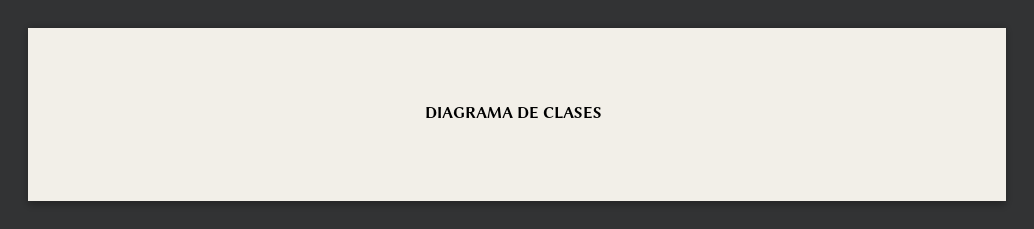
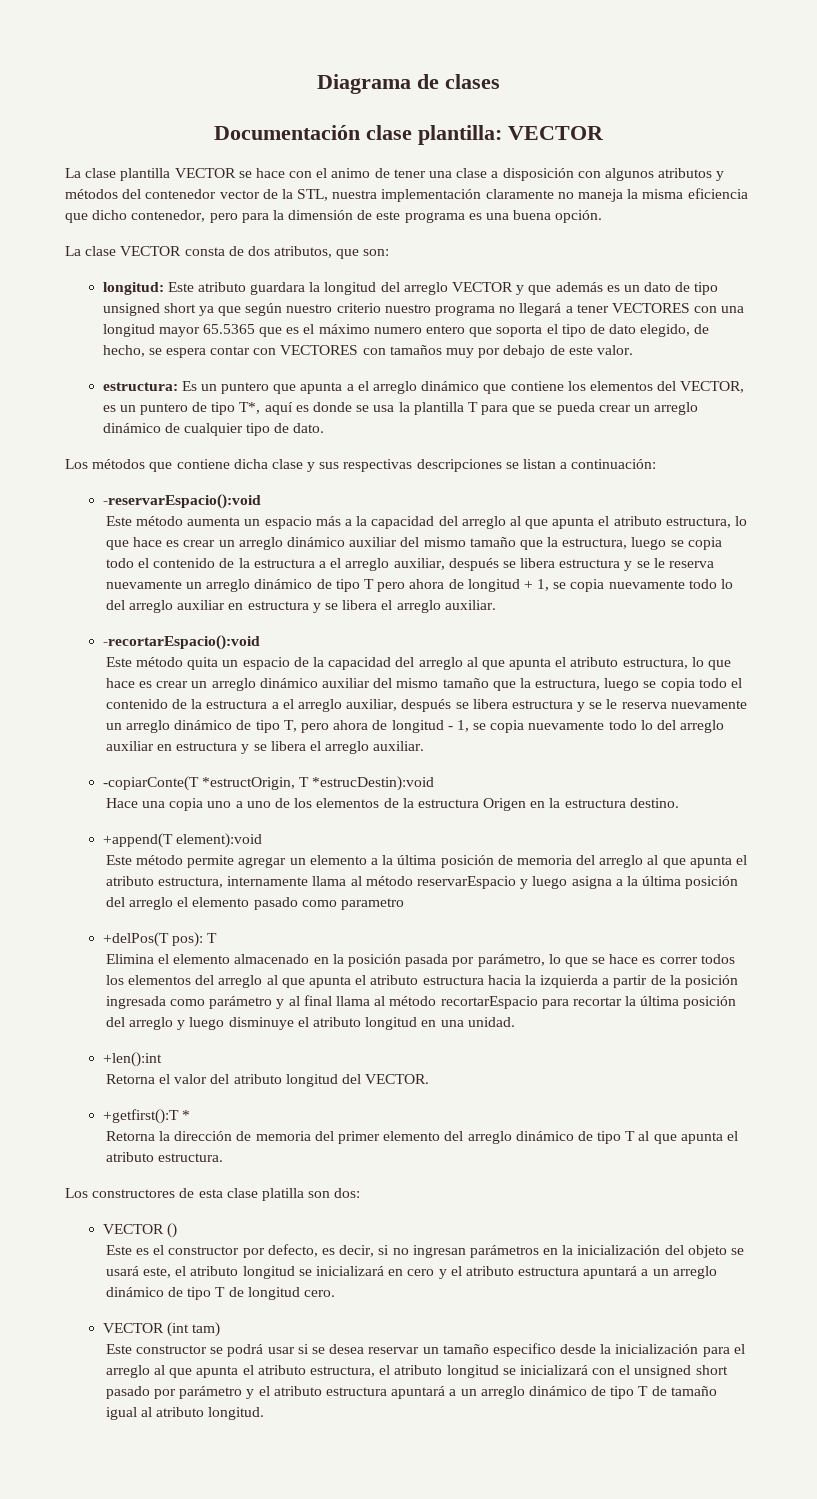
- DIAGRAMA DE CLASES
+ Diagrama de clases
+ Documentación clase plantilla: VECTOR
+ La clase plantilla VECTOR se hace con el animo de tener una clase a disposición con algunos atributos y métodos del contenedor vector de la STL, nuestra implementación claramente no maneja la misma eficiencia que dicho contenedor, pero para la dimensión de este programa es una buena opción.
+ La clase VECTOR consta de dos atributos, que son:
+ longitud: Este atributo guardara la longitud del arreglo VECTOR y que además es un dato de tipo unsigned short ya que según nuestro criterio nuestro programa no llegará a tener VECTORES con una longitud mayor 65.5365 que es el máximo numero entero que soporta el tipo de dato elegido, de hecho, se espera contar con VECTORES con tamaños muy por debajo de este valor.
+ estructura: Es un puntero que apunta a el arreglo dinámico que contiene los elementos del VECTOR, es un puntero de tipo T*, aquí es donde se usa la plantilla T para que se pueda crear un arreglo dinámico de cualquier tipo de dato.
+ Los métodos que contiene dicha clase y sus respectivas descripciones se listan a continuación:
+ -reservarEspacio():void
+ Este método aumenta un espacio más a la capacidad del arreglo al que apunta el atributo estructura, lo que hace es crear un arreglo dinámico auxiliar del mismo tamaño que la estructura, luego se copia todo el contenido de la estructura a el arreglo auxiliar, después se libera estructura y se le reserva nuevamente un arreglo dinámico de tipo T pero ahora de longitud + 1, se copia nuevamente todo lo del arreglo auxiliar en estructura y se libera el arreglo auxiliar.
+ -recortarEspacio():void
+ Este método quita un espacio de la capacidad del arreglo al que apunta el atributo estructura, lo que hace es crear un arreglo dinámico auxiliar del mismo tamaño que la estructura, luego se copia todo el contenido de la estructura a el arreglo auxiliar, después se libera estructura y se le reserva nuevamente un arreglo dinámico de tipo T, pero ahora de longitud - 1, se copia nuevamente todo lo del arreglo auxiliar en estructura y se libera el arreglo auxiliar.
+ -copiarConte(T *estructOrigin, T *estrucDestin):void
+ Hace una copia uno a uno de los elementos de la estructura Origen en la estructura destino.
+ +append(T element):void
+ Este método permite agregar un elemento a la última posición de memoria del arreglo al que apunta el atributo estructura, internamente llama al método reservarEspacio y luego asigna a la última posición del arreglo el elemento pasado como parametro
+ +delPos(T pos): T
+ Elimina el elemento almacenado en la posición pasada por parámetro, lo que se hace es correr todos los elementos del arreglo al que apunta el atributo estructura hacia la izquierda a partir de la posición ingresada como parámetro y al final llama al método recortarEspacio para recortar la última posición del arreglo y luego disminuye el atributo longitud en una unidad.
+ +len():int
+ Retorna el valor del atributo longitud del VECTOR.
+ +getfirst():T *
+ Retorna la dirección de memoria del primer elemento del arreglo dinámico de tipo T al que apunta el atributo estructura.
+ Los constructores de esta clase platilla son dos:
+ VECTOR ()
+ Este es el constructor por defecto, es decir, si no ingresan parámetros en la inicialización del objeto se usará este, el atributo longitud se inicializará en cero y el atributo estructura apuntará a un arreglo dinámico de tipo T de longitud cero.
+ VECTOR (int tam)
+ Este constructor se podrá usar si se desea reservar un tamaño especifico desde la inicialización para el arreglo al que apunta el atributo estructura, el atributo longitud se inicializará con el unsigned short pasado por parámetro y el atributo estructura apuntará a un arreglo dinámico de tipo T de tamaño igual al atributo longitud.

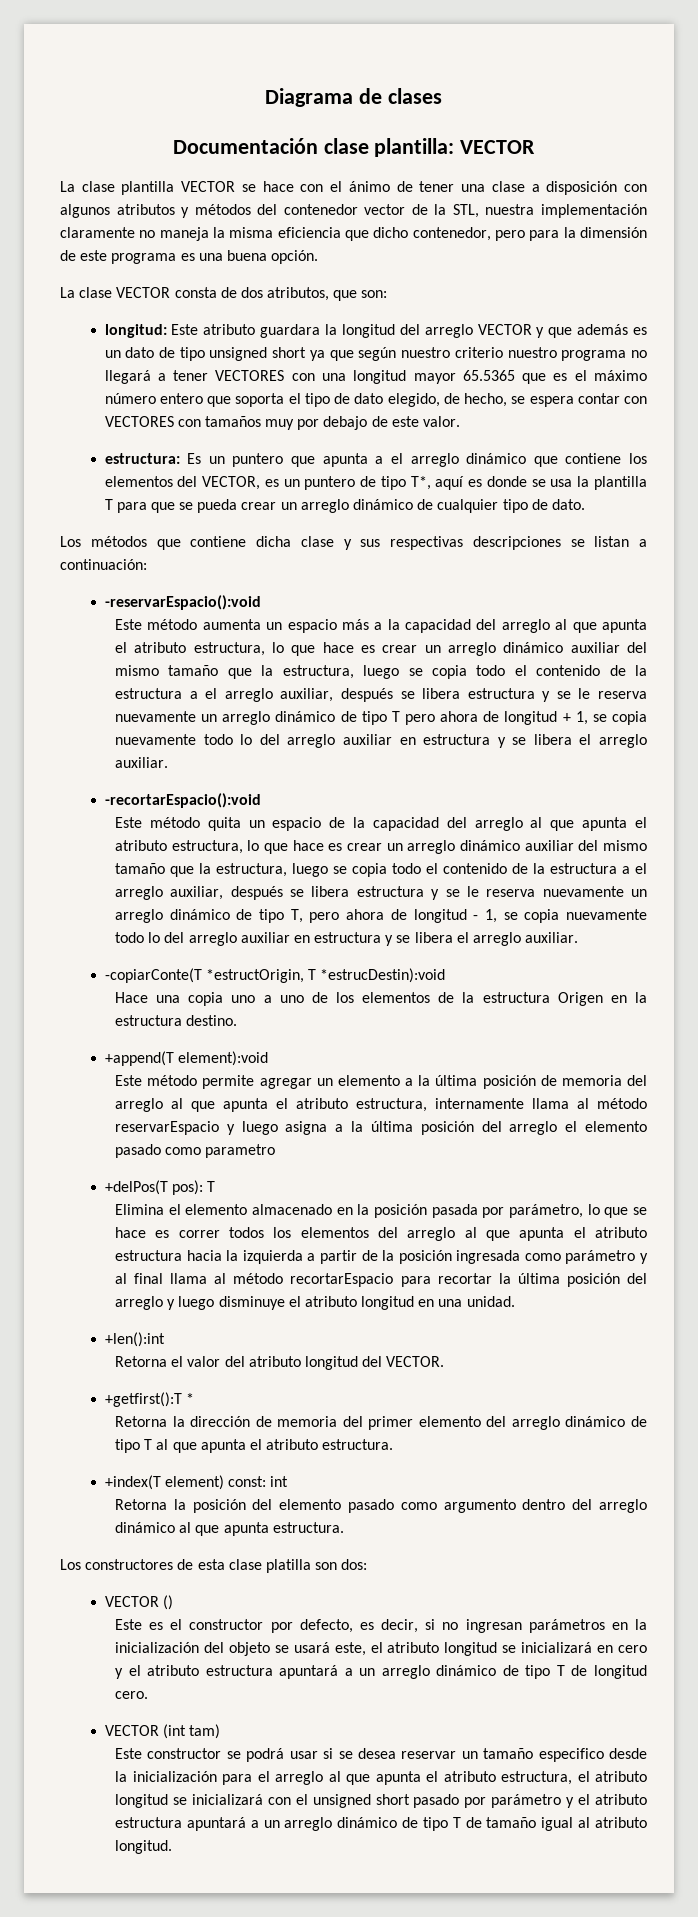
- La clase plantilla VECTOR se hace con el animo de tener una clase a disposición con algunos atributos y métodos del contenedor vector de la STL, nuestra implementación claramente no maneja la misma eficiencia que dicho contenedor, pero para la dimensión de este programa es una buena opción.
+ La clase plantilla VECTOR se hace con el ánimo de tener una clase a disposición con algunos atributos y métodos del contenedor vector de la STL, nuestra implementación claramente no maneja la misma eficiencia que dicho contenedor, pero para la dimensión de este programa es una buena opción.
- Este atributo guardara la longitud del arreglo VECTOR y que además es un dato de tipo unsigned short ya que según nuestro criterio nuestro programa no llegará a tener VECTORES con una longitud mayor 65.5365 que es el máximo numero entero que soporta el tipo de dato elegido, de hecho, se espera contar con VECTORES con tamaños muy por debajo de este valor.
+ Este atributo guardara la longitud del arreglo VECTOR y que además es un dato de tipo unsigned short ya que según nuestro criterio nuestro programa no llegará a tener VECTORES con una longitud mayor 65.5365 que es el máximo número entero que soporta el tipo de dato elegido, de hecho, se espera contar con VECTORES con tamaños muy por debajo de este valor.
+ +index(T element) const: int
+ Retorna la posición del elemento pasado como argumento dentro del arreglo dinámico al que apunta estructura.

